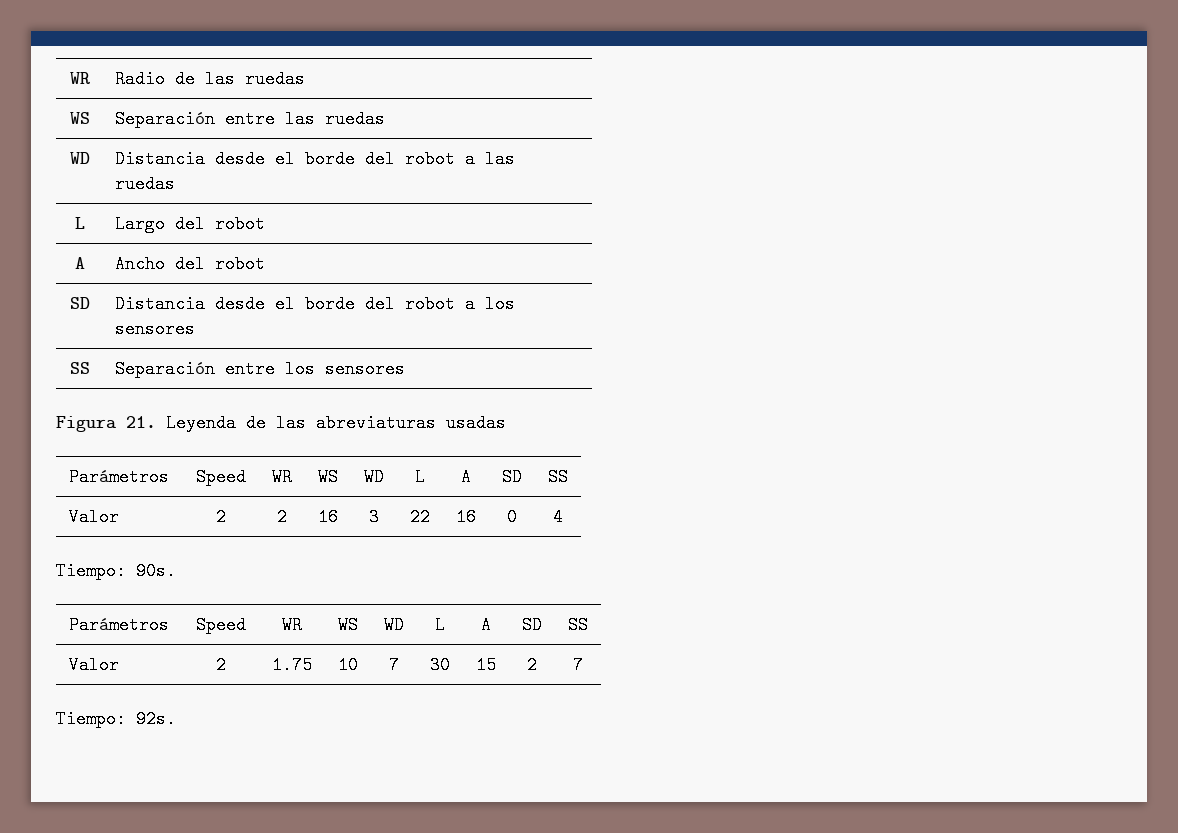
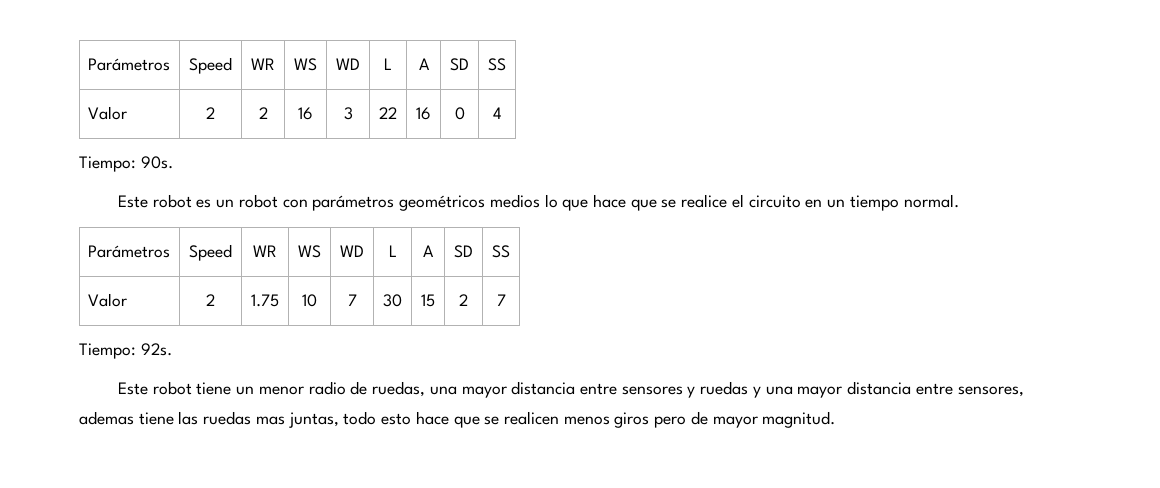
- WR | Radio de las ruedas
- WS | Separación entre las ruedas
- WD | Distancia desde el borde del robot a las ruedas
- L | Largo del robot
- A | Ancho del robot
- SD | Distancia desde el borde del robot a los sensores
- SS | Separación entre los sensores
- Figura 21. Leyenda de las abreviaturas usadas
+ Este robot es un robot con parámetros geométricos medios lo que hace que se realice el circuito en un tiempo normal.
+ Este robot tiene un menor radio de ruedas, una mayor distancia entre sensores y ruedas y una mayor distancia entre sensores, ademas tiene las ruedas mas juntas, todo esto hace que se realicen menos giros pero de mayor magnitud.

